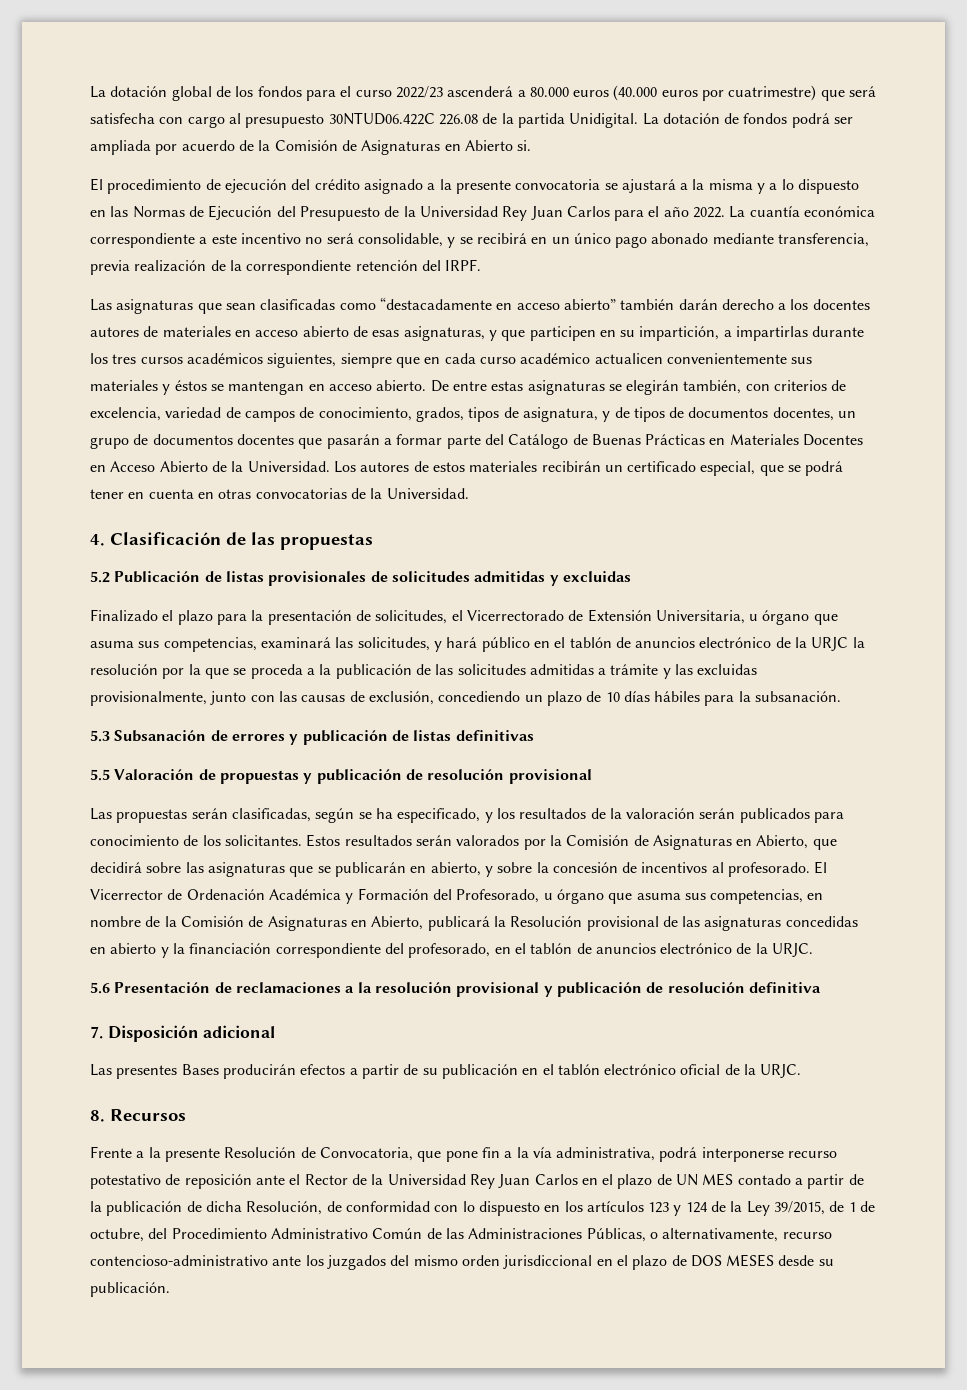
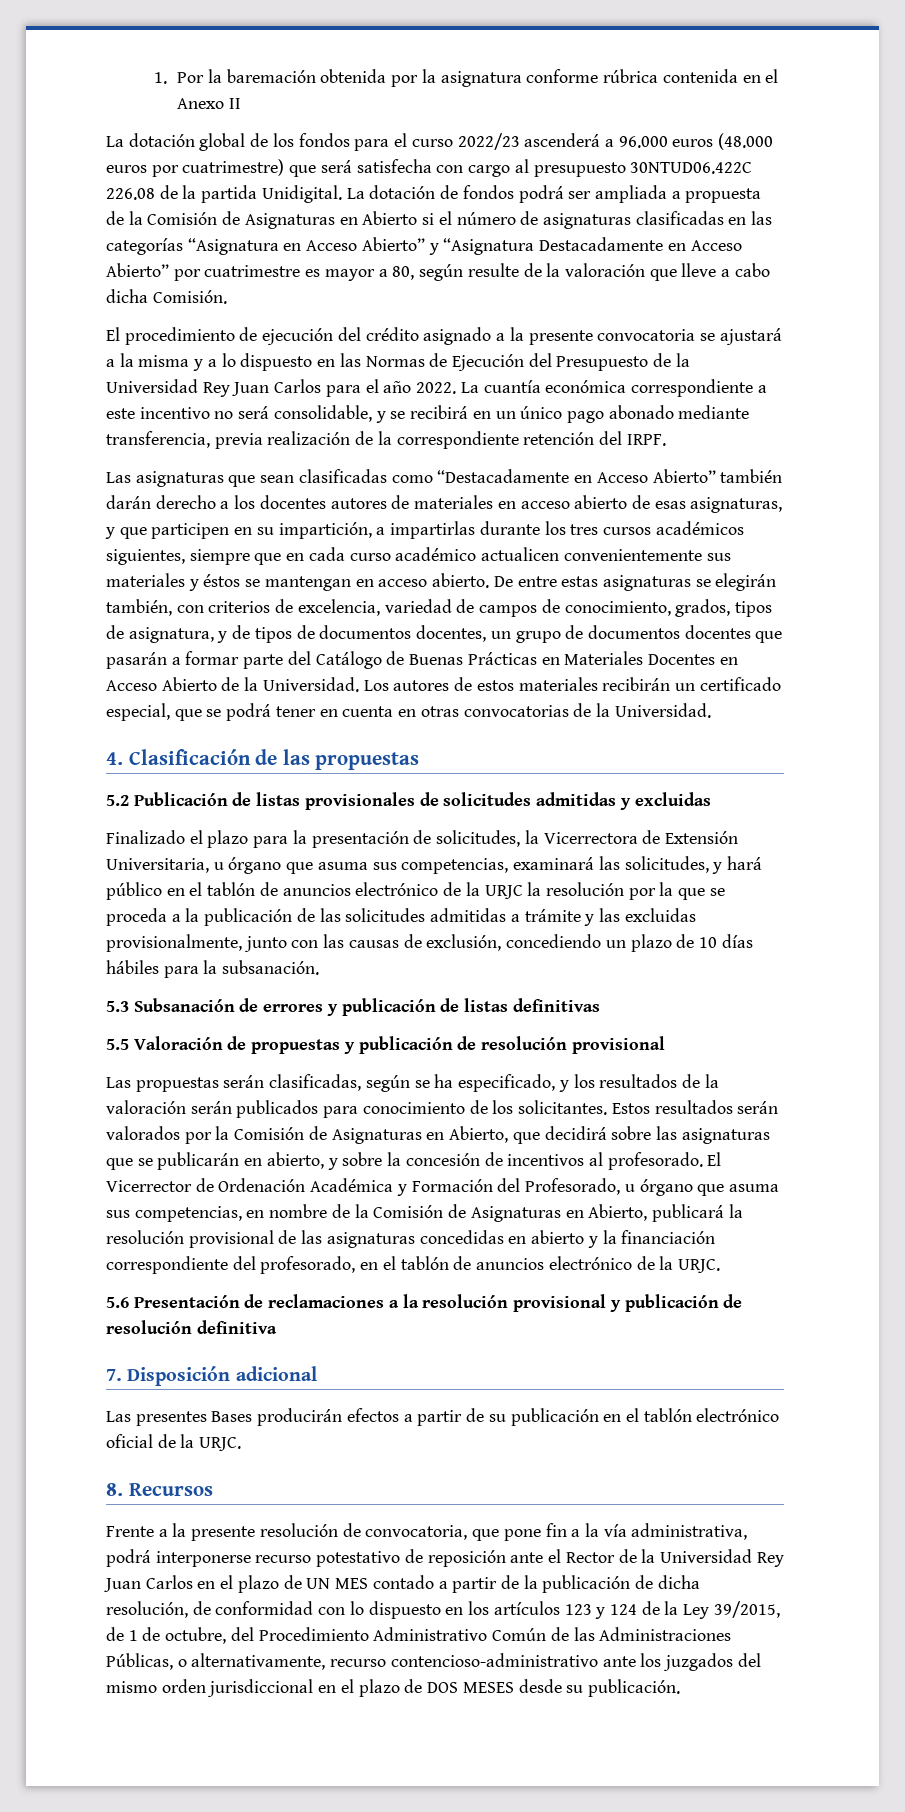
+ 1. Por la baremación obtenida por la asignatura conforme rúbrica contenida en el Anexo II
- La dotación global de los fondos para el curso 2022/23 ascenderá a 80.000 euros (40.000 euros por cuatrimestre) que será satisfecha con cargo al presupuesto 30NTUD06.422C 226.08 de la partida Unidigital.
+ La dotación global de los fondos para el curso 2022/23 ascenderá a 96.000 euros (48.000 euros por cuatrimestre) que será satisfecha con cargo al presupuesto 30NTUD06.422C 226.08 de la partida Unidigital.
- La dotación de fondos podrá ser ampliada por acuerdo de la Comisión de Asignaturas en Abierto si.
+ La dotación de fondos podrá ser ampliada a propuesta de la Comisión de Asignaturas en Abierto si el número de asignaturas clasificadas en las categorías “Asignatura en Acceso Abierto” y “Asignatura Destacadamente en Acceso Abierto” por cuatrimestre es mayor a 80, según resulte de la valoración que lleve a cabo dicha Comisión.
- Las asignaturas que sean clasificadas como “destacadamente en acceso abierto” también darán derecho a los docentes autores de materiales en acceso abierto de esas asignaturas, y que participen en su impartición, a impartirlas durante los tres cursos académicos siguientes, siempre que en cada curso académico actualicen convenientemente sus materiales y éstos se mantengan en acceso abierto.
+ Las asignaturas que sean clasificadas como “Destacadamente en Acceso Abierto” también darán derecho a los docentes autores de materiales en acceso abierto de esas asignaturas, y que participen en su impartición, a impartirlas durante los tres cursos académicos siguientes, siempre que en cada curso académico actualicen convenientemente sus materiales y éstos se mantengan en acceso abierto.
- Finalizado el plazo para la presentación de solicitudes, el Vicerrectorado de Extensión Universitaria, u órgano que asuma sus competencias, examinará las solicitudes, y hará público en el tablón de anuncios electrónico de la URJC la resolución por la que se proceda a la publicación de las solicitudes admitidas a trámite y las excluidas provisionalmente, junto con las causas de exclusión, concediendo un plazo de 10 días hábiles para la subsanación.
+ Finalizado el plazo para la presentación de solicitudes, la Vicerrectora de Extensión Universitaria, u órgano que asuma sus competencias, examinará las solicitudes, y hará público en el tablón de anuncios electrónico de la URJC la resolución por la que se proceda a la publicación de las solicitudes admitidas a trámite y las excluidas provisionalmente, junto con las causas de exclusión, concediendo un plazo de 10 días hábiles para la subsanación.
- El Vicerrector de Ordenación Académica y Formación del Profesorado, u órgano que asuma sus competencias, en nombre de la Comisión de Asignaturas en Abierto, publicará la Resolución provisional de las asignaturas concedidas en abierto y la financiación correspondiente del profesorado, en el tablón de anuncios electrónico de la URJC.
+ El Vicerrector de Ordenación Académica y Formación del Profesorado, u órgano que asuma sus competencias, en nombre de la Comisión de Asignaturas en Abierto, publicará la resolución provisional de las asignaturas concedidas en abierto y la financiación correspondiente del profesorado, en el tablón de anuncios electrónico de la URJC.
- Frente a la presente Resolución de Convocatoria, que pone fin a la vía administrativa, podrá interponerse recurso potestativo de reposición ante el Rector de la Universidad Rey Juan Carlos en el plazo de UN MES contado a partir de la publicación de dicha Resolución, de conformidad con lo dispuesto en los artículos 123 y 124 de la Ley 39/2015, de 1 de octubre, del Procedimiento Administrativo Común de las Administraciones Públicas, o alternativamente, recurso contencioso-administrativo ante los juzgados del mismo orden jurisdiccional en el plazo de DOS MESES desde su publicación.
+ Frente a la presente resolución de convocatoria, que pone fin a la vía administrativa, podrá interponerse recurso potestativo de reposición ante el Rector de la Universidad Rey Juan Carlos en el plazo de UN MES contado a partir de la publicación de dicha resolución, de conformidad con lo dispuesto en los artículos 123 y 124 de la Ley 39/2015, de 1 de octubre, del Procedimiento Administrativo Común de las Administraciones Públicas, o alternativamente, recurso contencioso-administrativo ante los juzgados del mismo orden jurisdiccional en el plazo de DOS MESES desde su publicación.

